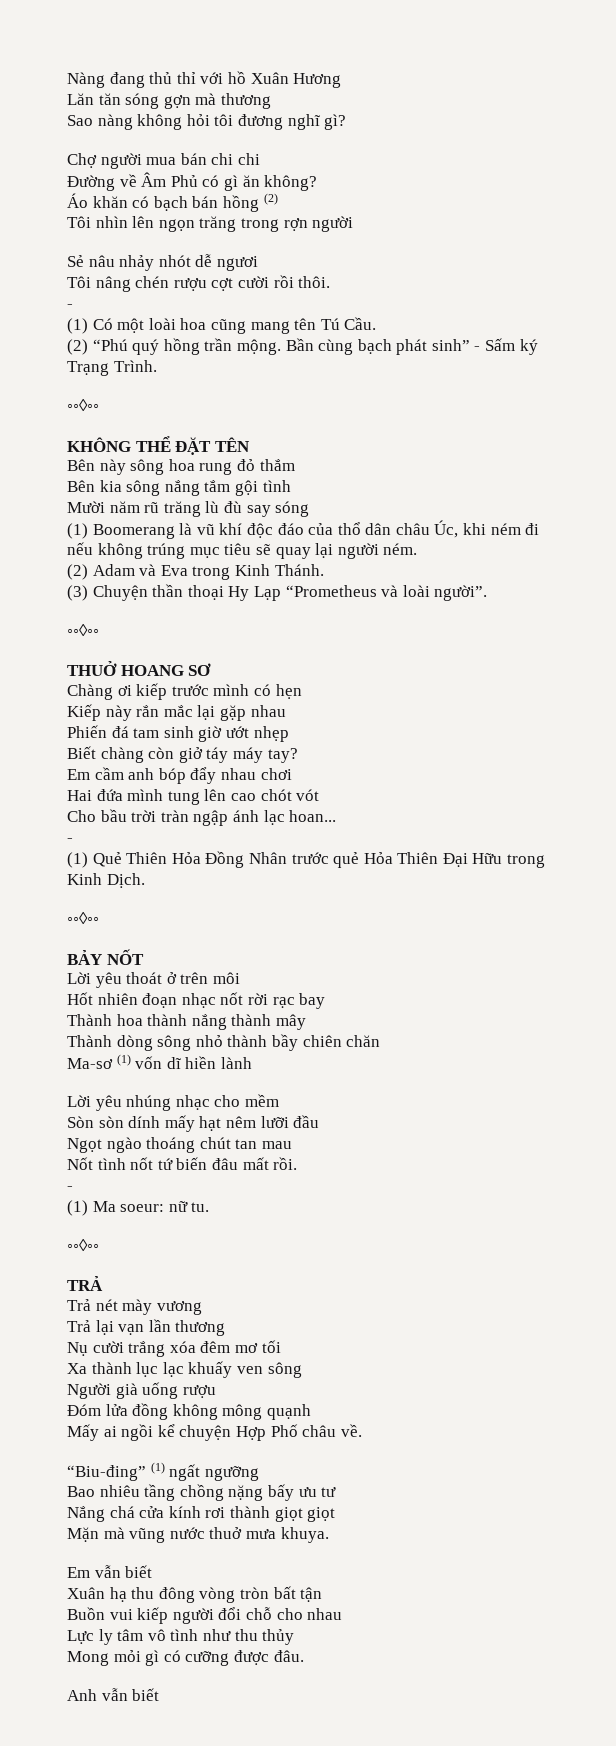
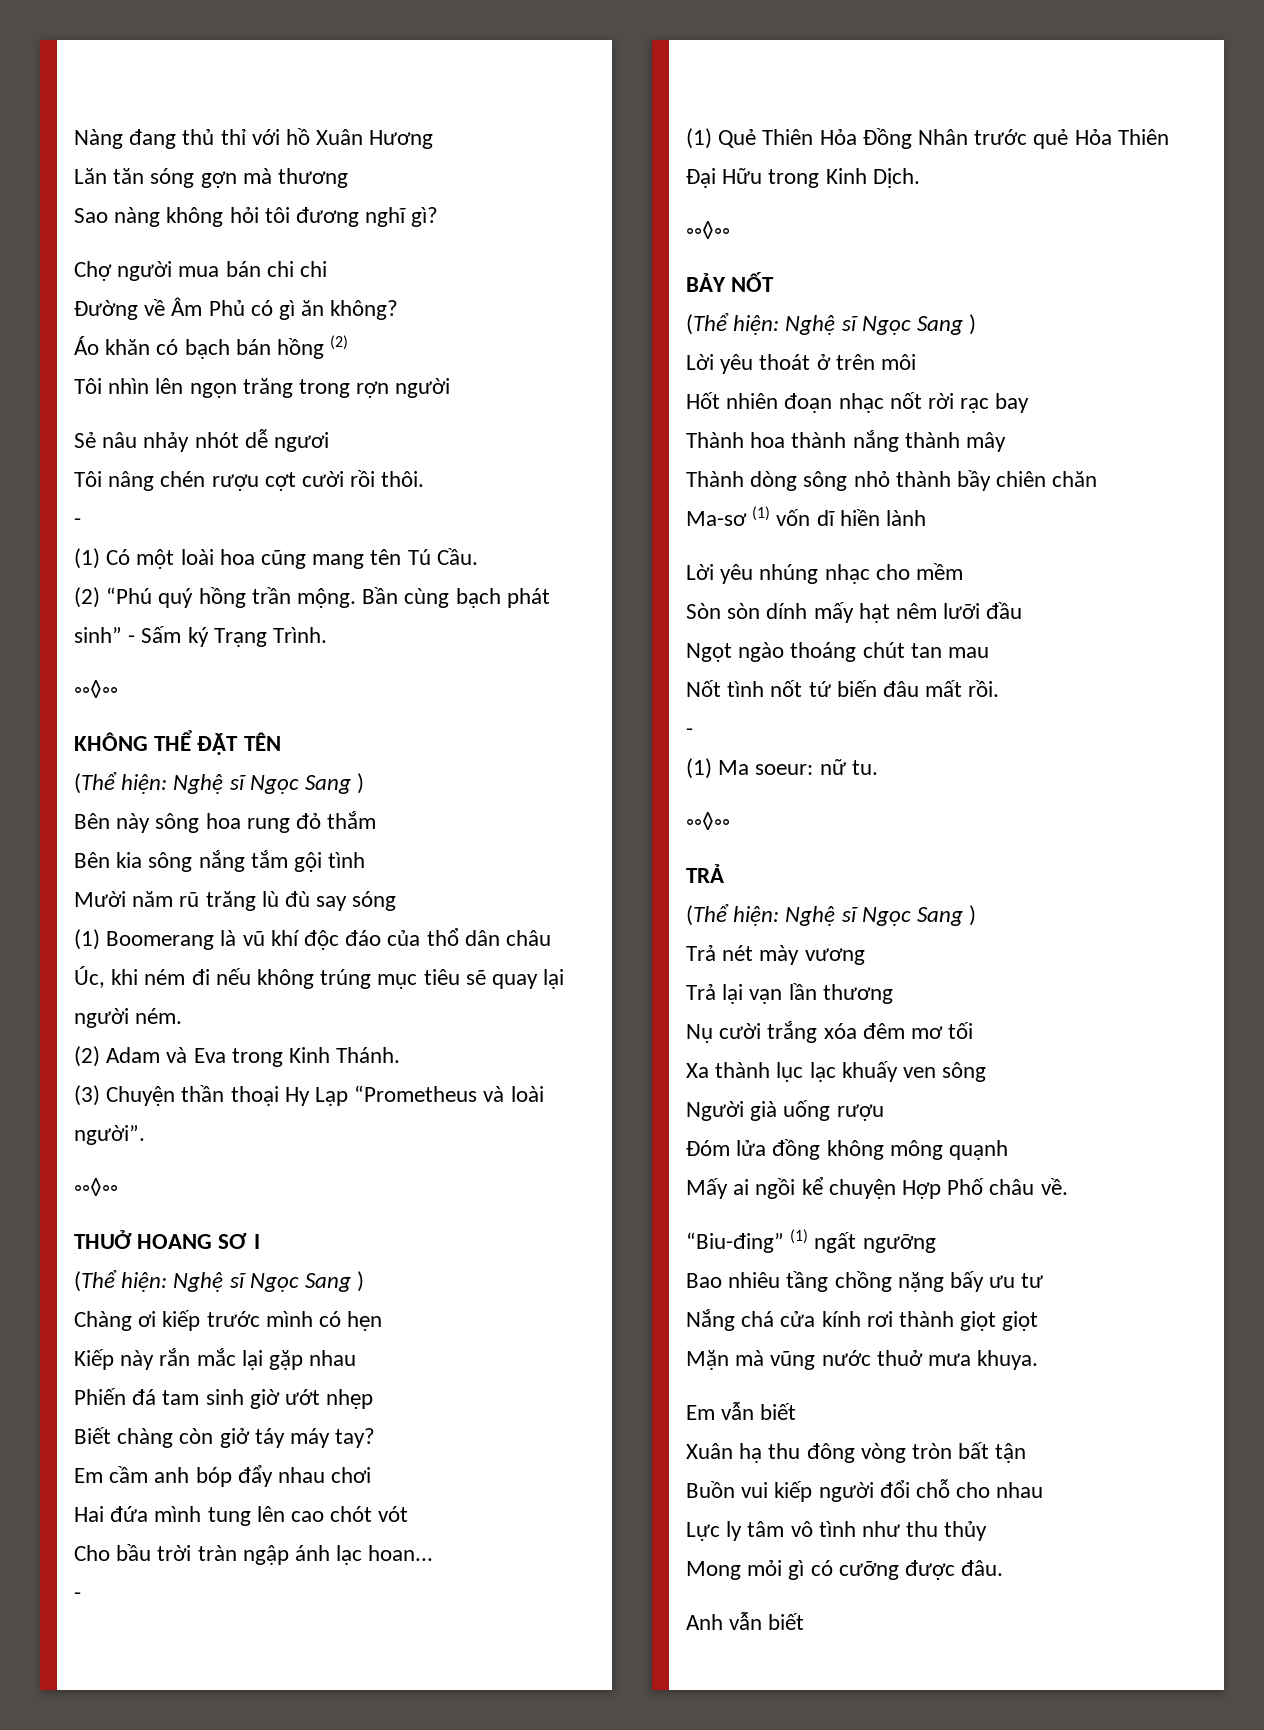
  KHÔNG THỂ ĐẶT TÊN
+ (Thể hiện: Nghệ sĩ Ngọc Sang )
- THUỞ HOANG SƠ
+ THUỞ HOANG SƠ I
+ (Thể hiện: Nghệ sĩ Ngọc Sang )
  BẢY NỐT
+ (Thể hiện: Nghệ sĩ Ngọc Sang )
  TRẢ
+ (Thể hiện: Nghệ sĩ Ngọc Sang )

